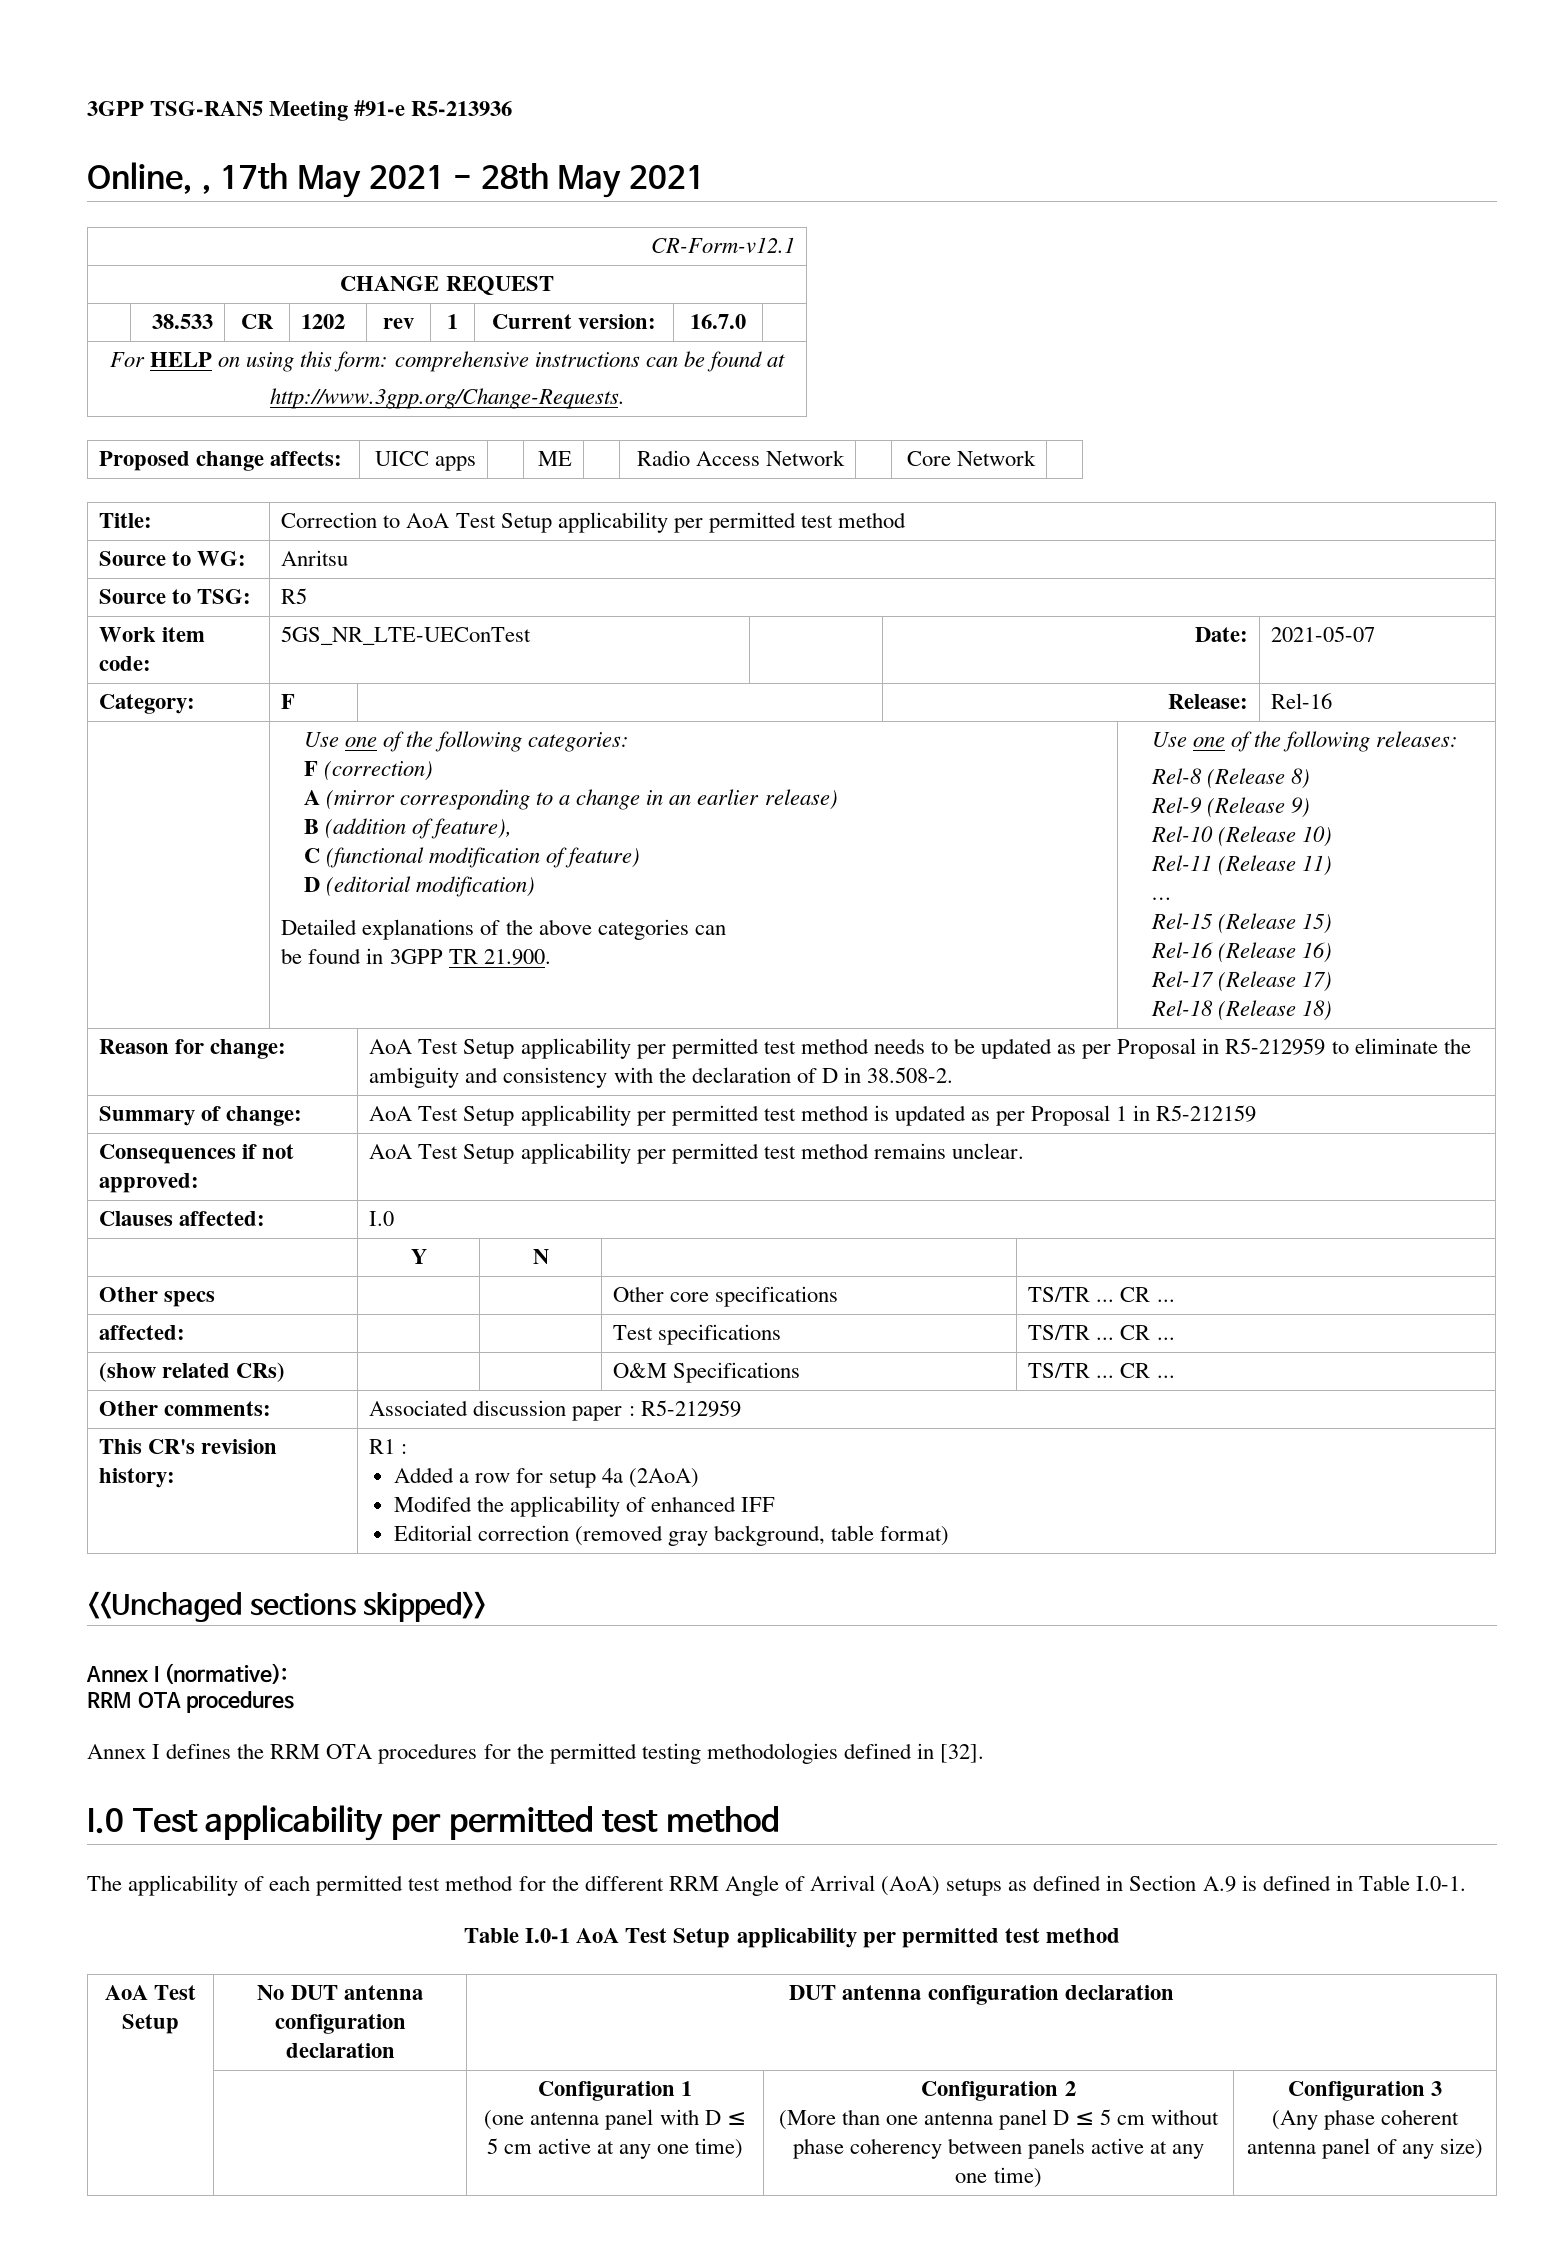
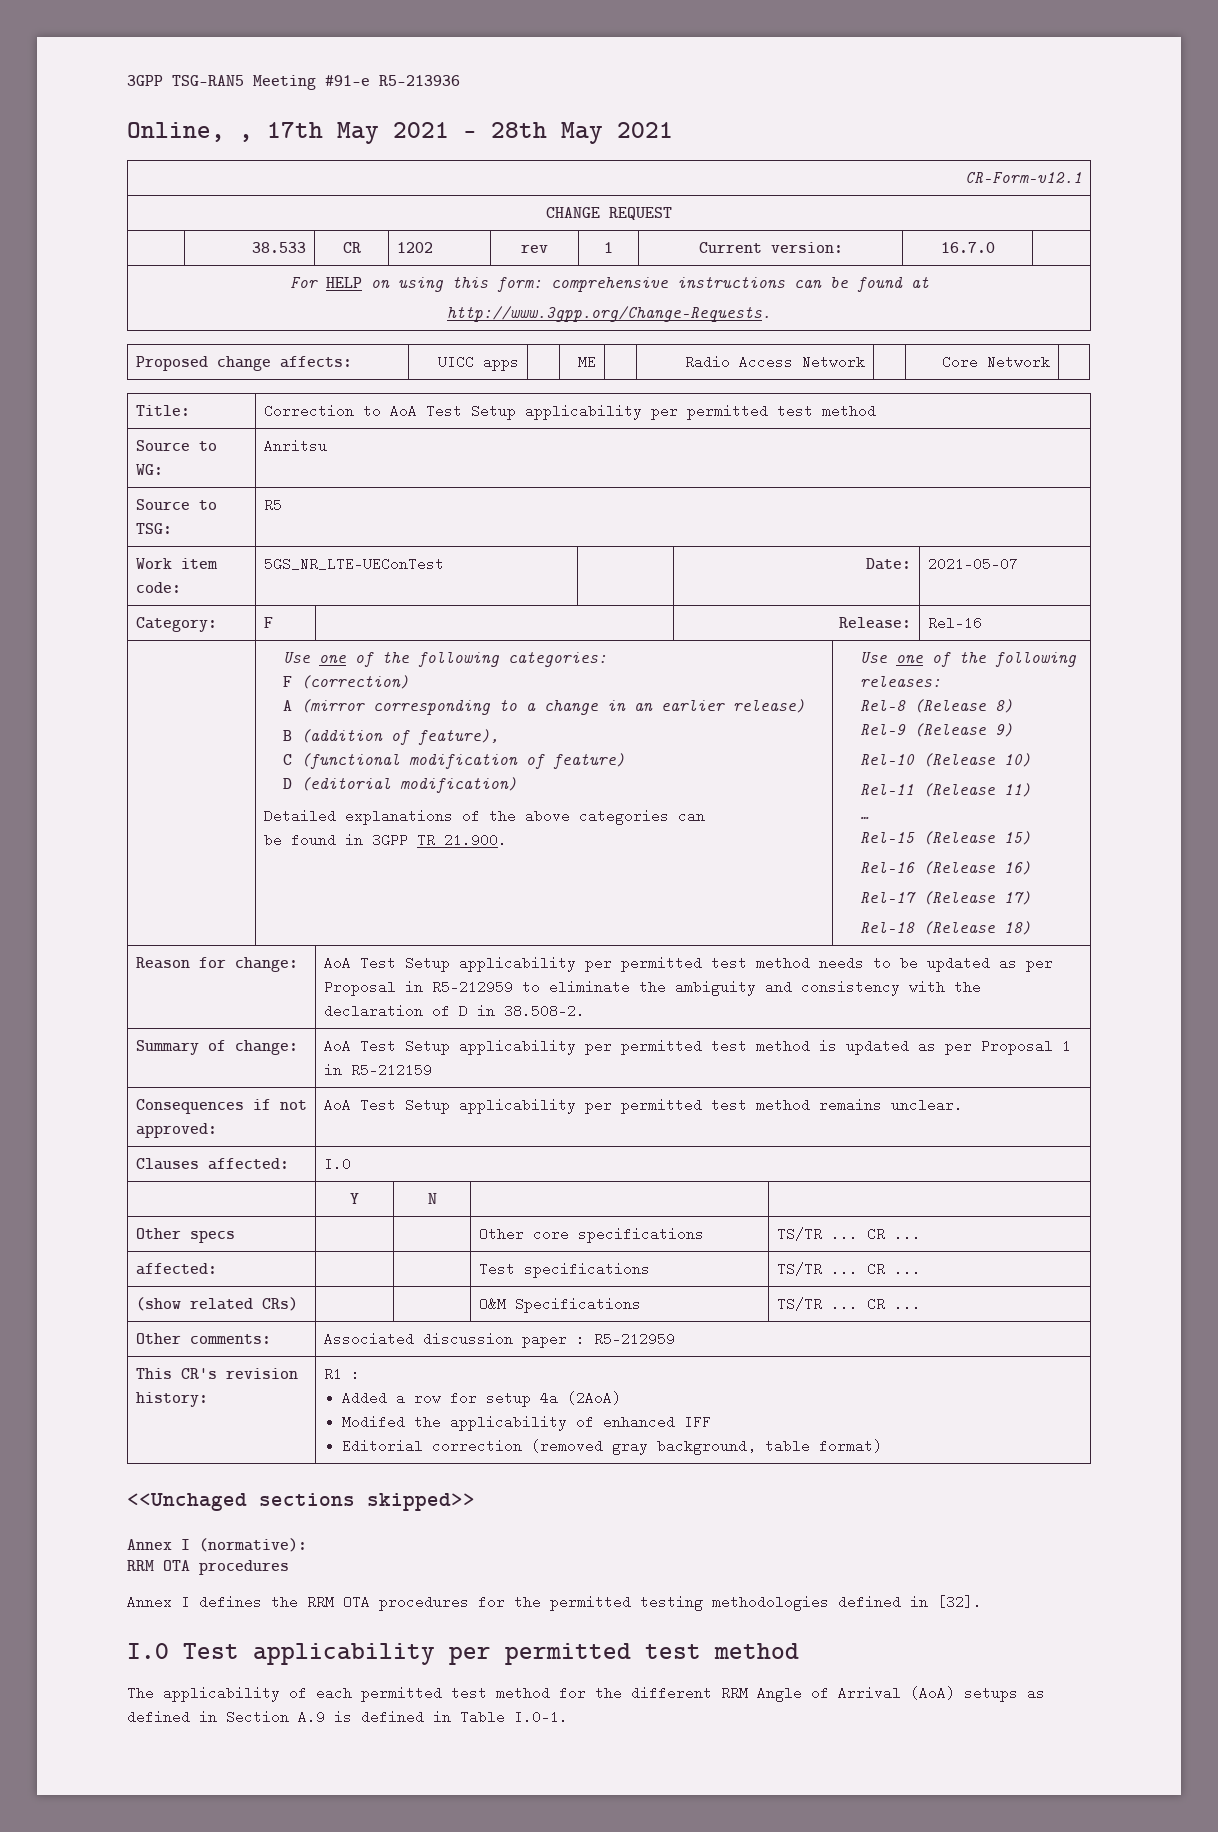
- Table I.0-1 AoA Test Setup applicability per permitted test method
- AoA Test Setup | No DUT antenna configuration declaration | DUT antenna configuration declaration
- | | Configuration 1
- (one antenna panel with D ≤ 5 cm active at any one time) | Configuration 2
- (More than one antenna panel D ≤ 5 cm without phase coherency between panels active at any one time) | Configuration 3
- (Any phase coherent antenna panel of any size)

